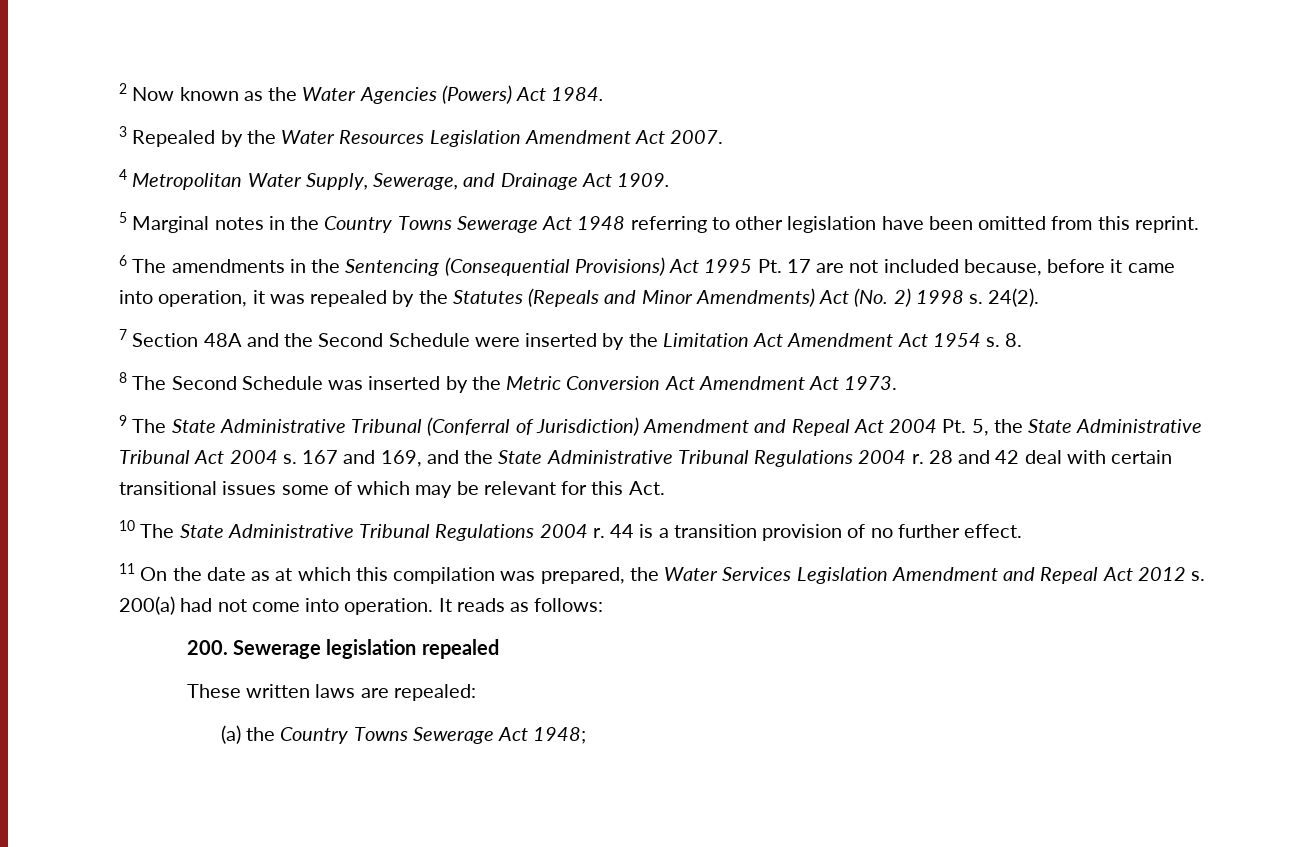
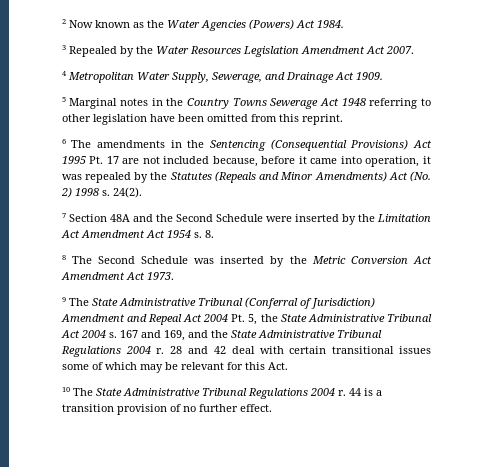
- 11 On the date as at which this compilation was prepared, the Water Services Legislation Amendment and Repeal Act 2012 s. 200(a) had not come into operation. It reads as follows:
- 200. Sewerage legislation repealed
- These written laws are repealed:
- (a) the Country Towns Sewerage Act 1948;

